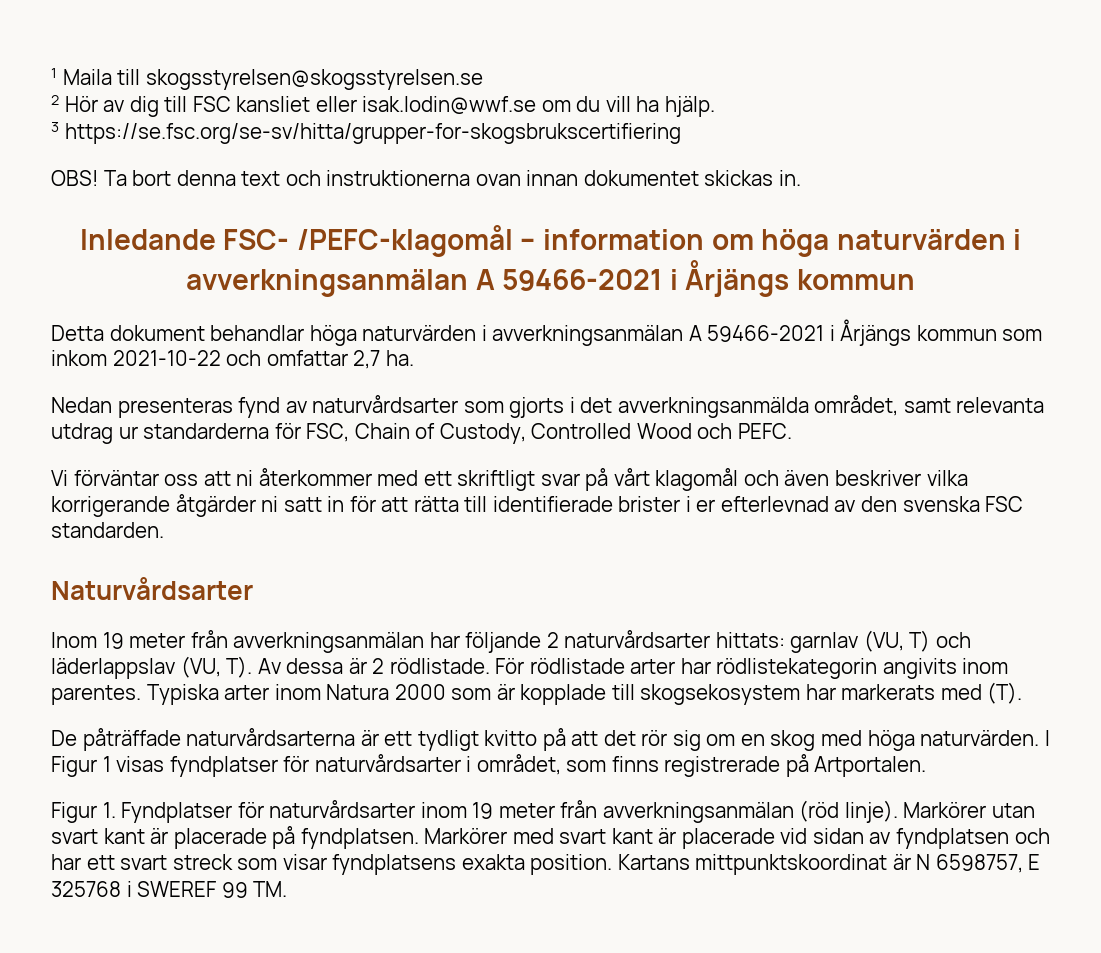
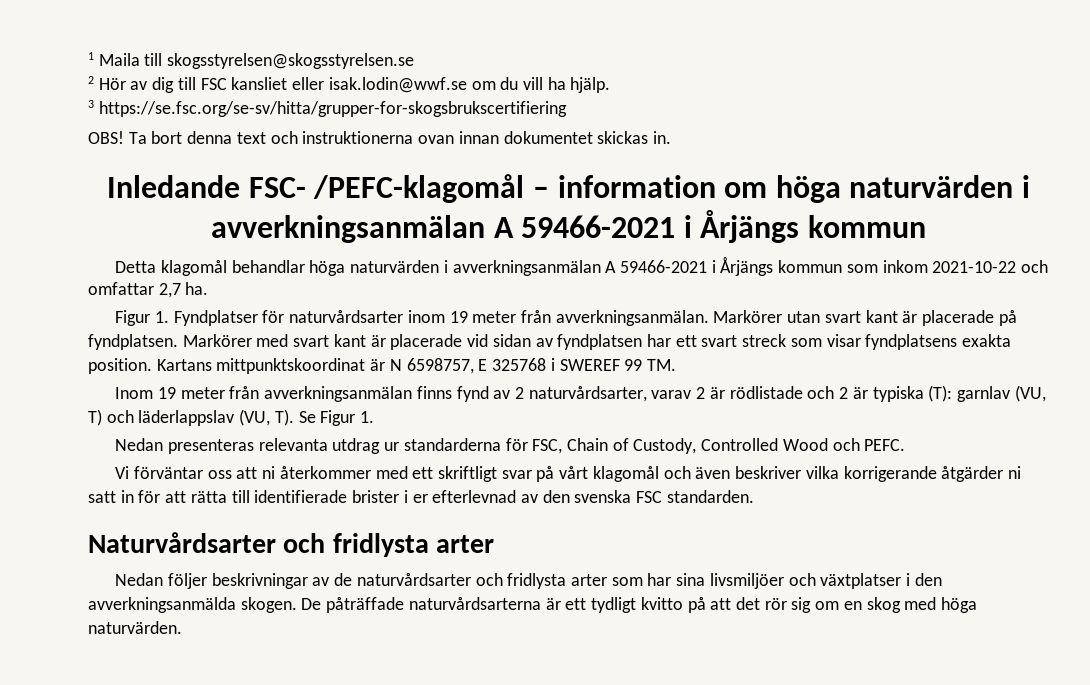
- Detta dokument behandlar höga naturvärden i avverkningsanmälan A 59466-2021 i Årjängs kommun som inkom 2021-10-22 och omfattar 2,7 ha.
+ Detta klagomål behandlar höga naturvärden i avverkningsanmälan A 59466-2021 i Årjängs kommun som inkom 2021-10-22 och omfattar 2,7 ha.
- Nedan presenteras fynd av naturvårdsarter som gjorts i det avverkningsanmälda området, samt relevanta utdrag ur standarderna för FSC, Chain of Custody, Controlled Wood och PEFC.
+ Figur 1. Fyndplatser för naturvårdsarter inom 19 meter från avverkningsanmälan. Markörer utan svart kant är placerade på fyndplatsen. Markörer med svart kant är placerade vid sidan av fyndplatsen har ett svart streck som visar fyndplatsens exakta position. Kartans mittpunktskoordinat är N 6598757, E 325768 i SWEREF 99 TM.
+ Inom 19 meter från avverkningsanmälan finns fynd av 2 naturvårdsarter, varav 2 är rödlistade och 2 är typiska (T): garnlav (VU, T) och läderlappslav (VU, T). Se Figur 1.
+ Nedan presenteras relevanta utdrag ur standarderna för FSC, Chain of Custody, Controlled Wood och PEFC.
- Naturvårdsarter
- Inom 19 meter från avverkningsanmälan har följande 2 naturvårdsarter hittats: garnlav (VU, T) och läderlappslav (VU, T). Av dessa är 2 rödlistade. För rödlistade arter har rödlistekategorin angivits inom parentes. Typiska arter inom Natura 2000 som är kopplade till skogsekosystem har markerats med (T).
- De påträffade naturvårdsarterna är ett tydligt kvitto på att det rör sig om en skog med höga naturvärden. I Figur 1 visas fyndplatser för naturvårdsarter i området, som finns registrerade på Artportalen.
- Figur 1. Fyndplatser för naturvårdsarter inom 19 meter från avverkningsanmälan (röd linje). Markörer utan svart kant är placerade på fyndplatsen. Markörer med svart kant är placerade vid sidan av fyndplatsen och har ett svart streck som visar fyndplatsens exakta position. Kartans mittpunktskoordinat är N 6598757, E 325768 i SWEREF 99 TM.
+ Naturvårdsarter och fridlysta arter
+ Nedan följer beskrivningar av de naturvårdsarter och fridlysta arter som har sina livsmiljöer och växtplatser i den avverkningsanmälda skogen. De påträffade naturvårdsarterna är ett tydligt kvitto på att det rör sig om en skog med höga naturvärden.

